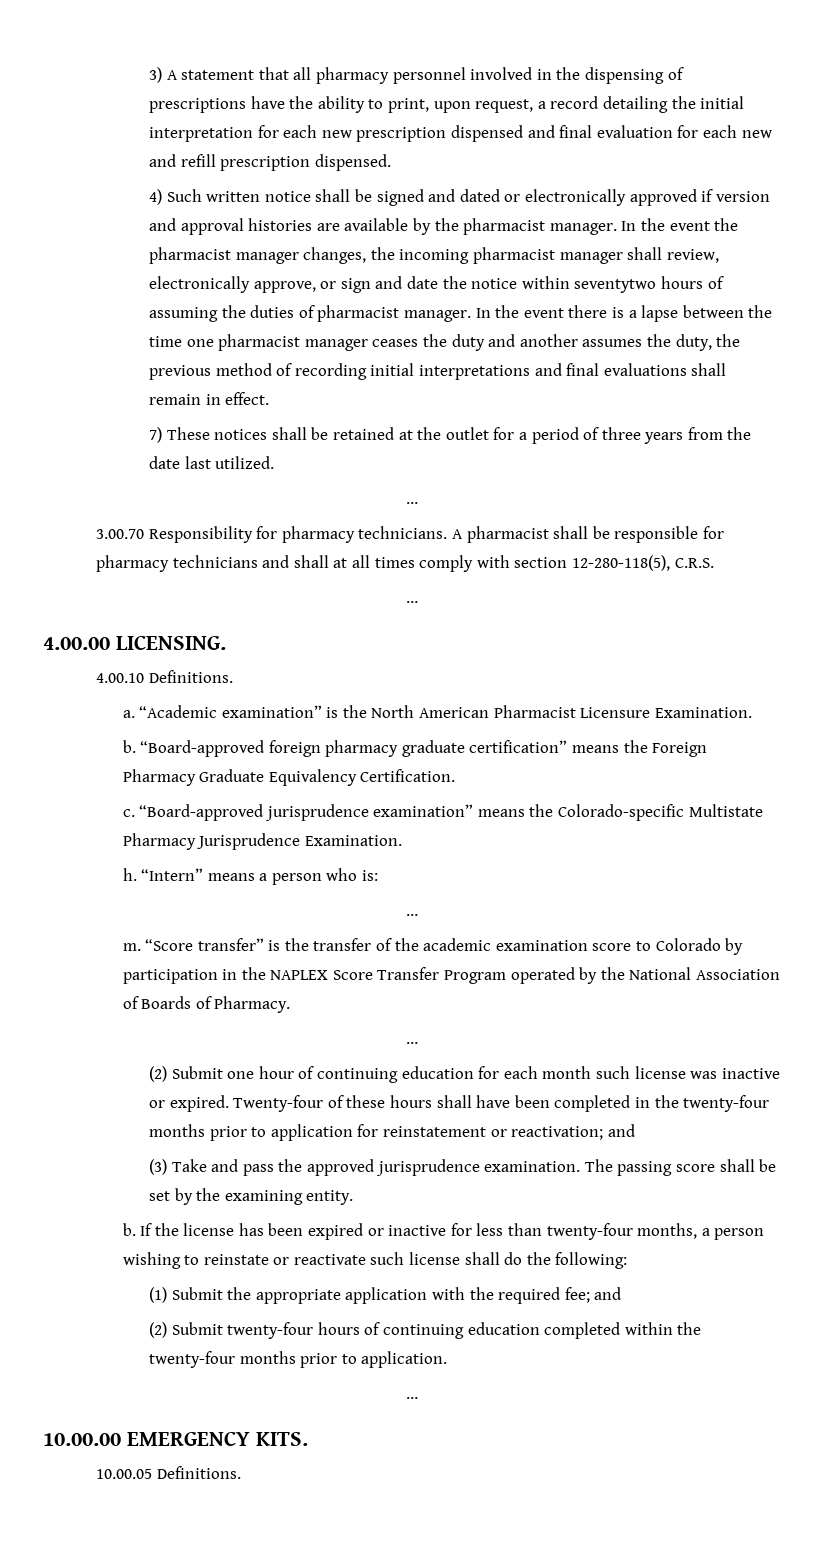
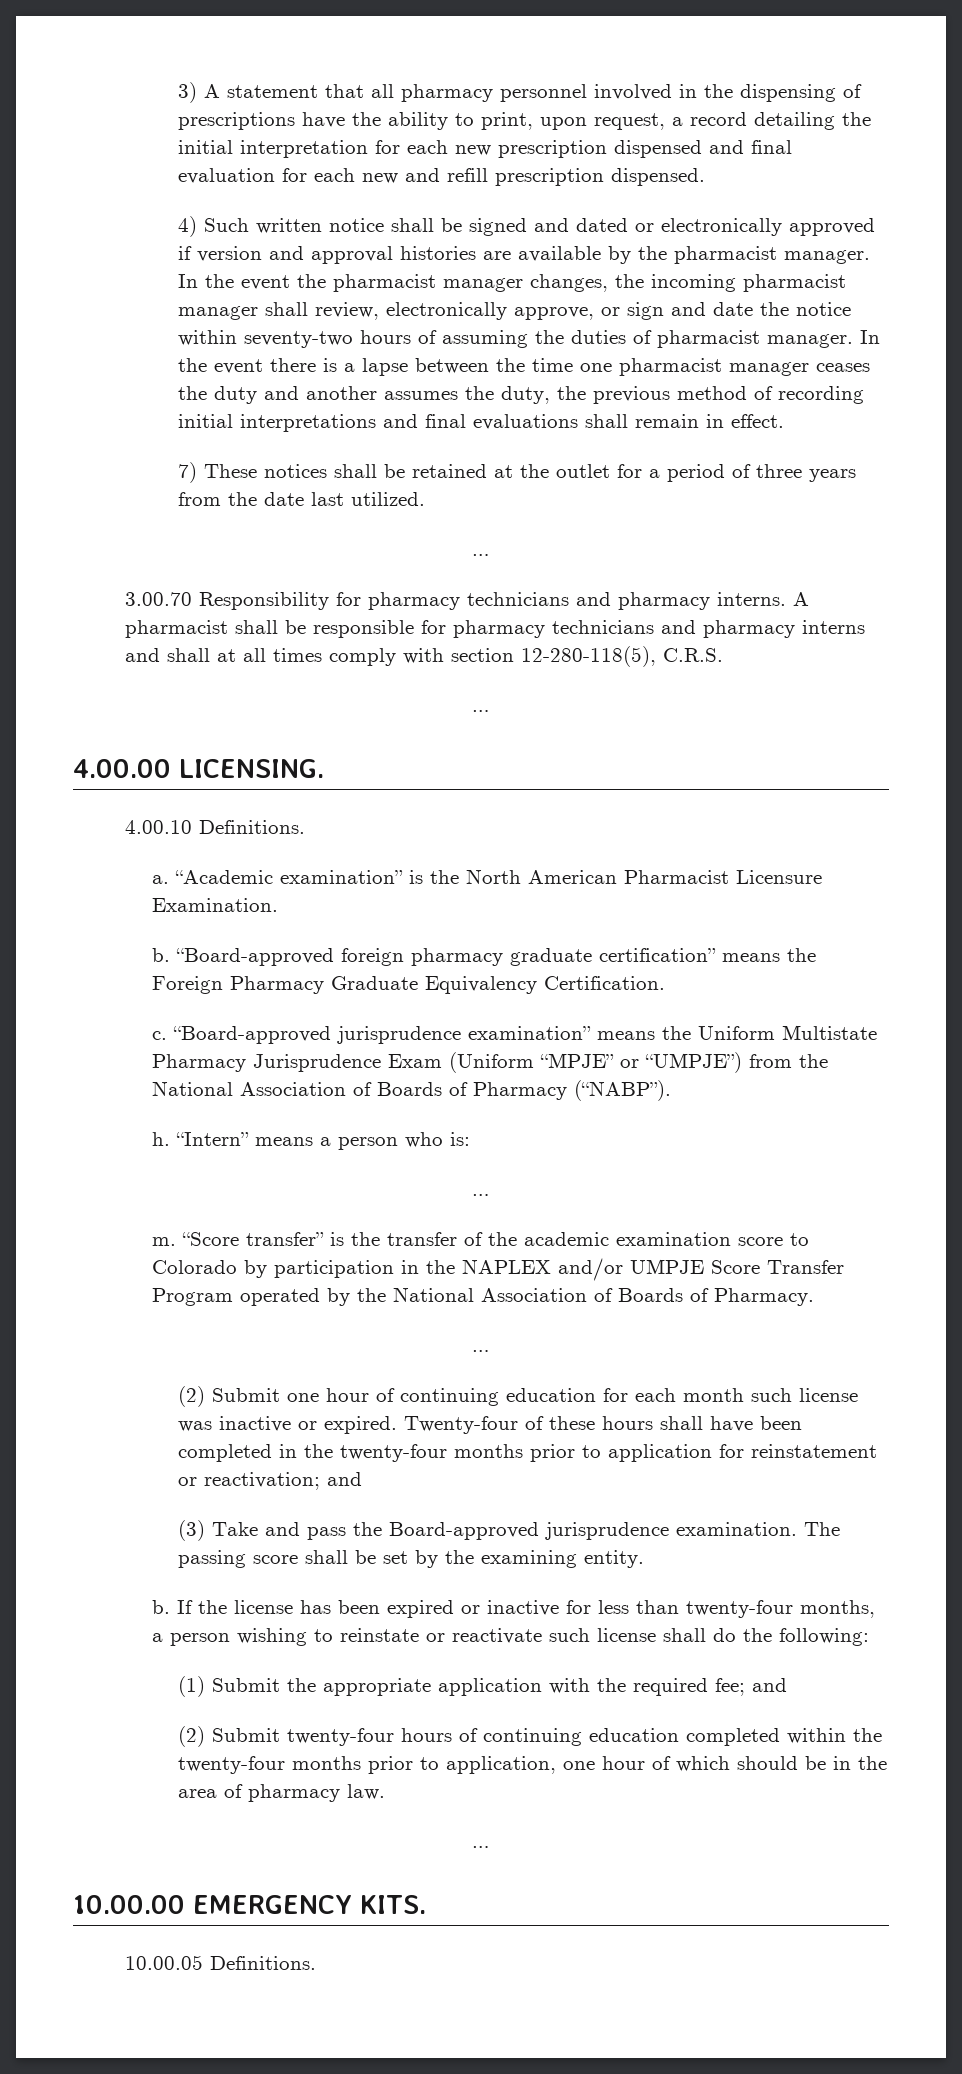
- In the event the pharmacist manager changes, the incoming pharmacist manager shall review, electronically approve, or sign and date the notice within seventytwo hours of assuming the duties of pharmacist manager.
+ In the event the pharmacist manager changes, the incoming pharmacist manager shall review, electronically approve, or sign and date the notice within seventy-two hours of assuming the duties of pharmacist manager.
- 3.00.70 Responsibility for pharmacy technicians.
+ 3.00.70 Responsibility for pharmacy technicians and pharmacy interns.
- A pharmacist shall be responsible for pharmacy technicians and shall at all times comply with section 12-280-118(5), C.R.S.
+ A pharmacist shall be responsible for pharmacy technicians and pharmacy interns and shall at all times comply with section 12-280-118(5), C.R.S.
- “Board-approved jurisprudence examination” means the Colorado-specific Multistate Pharmacy Jurisprudence Examination.
+ “Board-approved jurisprudence examination” means the Uniform Multistate Pharmacy Jurisprudence Exam (Uniform “MPJE” or “UMPJE”) from the National Association of Boards of Pharmacy (“NABP”).
- “Score transfer” is the transfer of the academic examination score to Colorado by participation in the NAPLEX Score Transfer Program operated by the National Association of Boards of Pharmacy.
+ “Score transfer” is the transfer of the academic examination score to Colorado by participation in the NAPLEX and/or UMPJE Score Transfer Program operated by the National Association of Boards of Pharmacy.
- (3) Take and pass the approved jurisprudence examination.
+ (3) Take and pass the Board-approved jurisprudence examination.
- (2) Submit twenty-four hours of continuing education completed within the twenty-four months prior to application.
+ (2) Submit twenty-four hours of continuing education completed within the twenty-four months prior to application, one hour of which should be in the area of pharmacy law.

